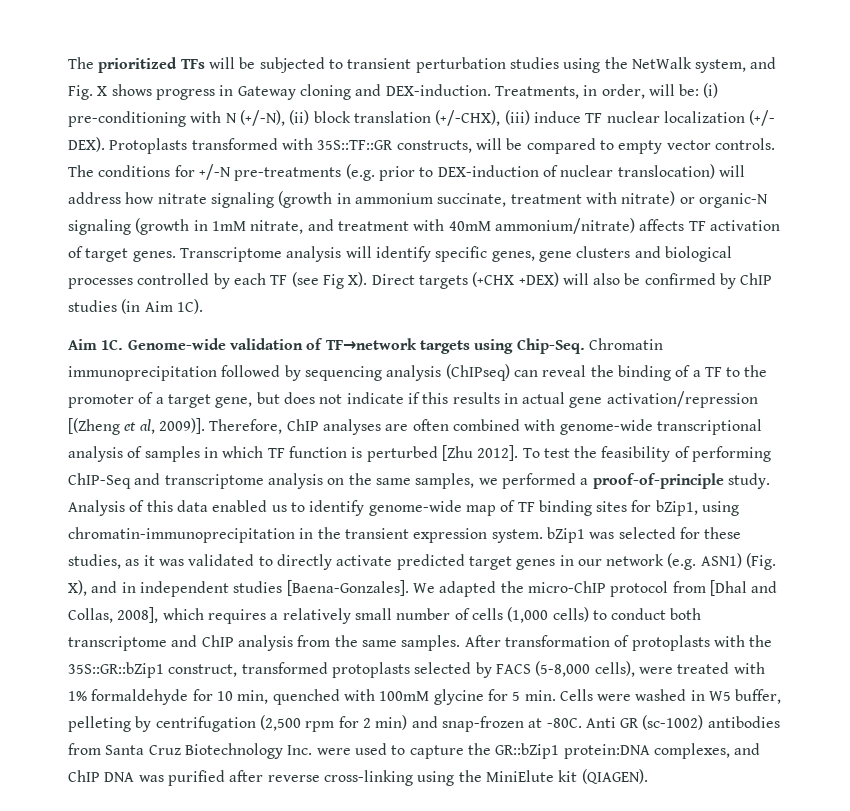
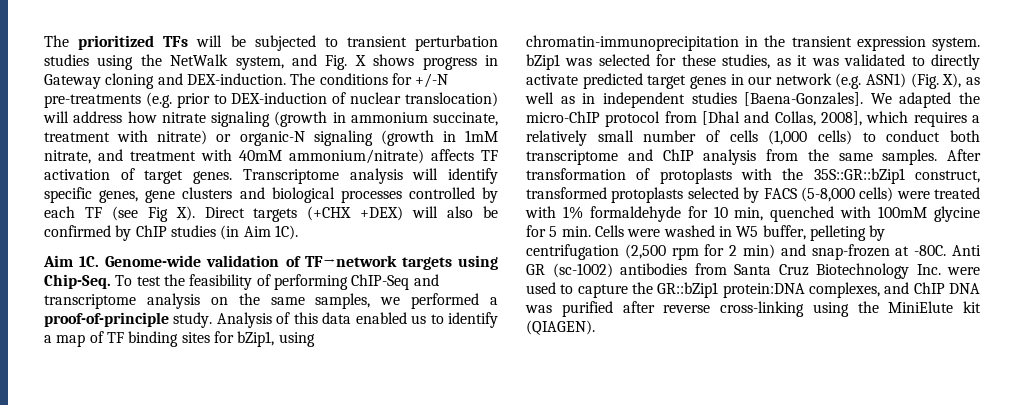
- Treatments, in order, will be: (i) pre-conditioning with N (+/-N), (ii) block translation (+/-CHX), (iii) induce TF nuclear localization (+/- DEX). Protoplasts transformed with 35S::TF::GR constructs, will be compared to empty vector controls.
- Chromatin immunoprecipitation followed by sequencing analysis (ChIPseq) can reveal the binding of a TF to the promoter of a target gene, but does not indicate if this results in actual gene activation/repression [(Zheng et al, 2009)]. Therefore, ChIP analyses are often combined with genome-wide transcriptional analysis of samples in which TF function is perturbed [Zhu 2012].
- Analysis of this data enabled us to identify genome-wide map of TF binding sites for bZip1, using chromatin-immunoprecipitation in the transient expression system. bZip1 was selected for these studies, as it was validated to directly activate predicted target genes in our network (e.g. ASN1) (Fig. X), and in independent studies [Baena-Gonzales].
+ Analysis of this data enabled us to identify a map of TF binding sites for bZip1, using chromatin-immunoprecipitation in the transient expression system. bZip1 was selected for these studies, as it was validated to directly activate predicted target genes in our network (e.g. ASN1) (Fig. X), as well as in independent studies [Baena-Gonzales].
- After transformation of protoplasts with the 35S::GR::bZip1 construct, transformed protoplasts selected by FACS (5-8,000 cells), were treated with 1% formaldehyde for 10 min, quenched with 100mM glycine for 5 min. Cells were washed in W5 buffer, pelleting by centrifugation (2,500 rpm for 2 min) and snap-frozen at -80C.
+ After transformation of protoplasts with the 35S::GR::bZip1 construct, transformed protoplasts selected by FACS (5-8,000 cells) were treated with 1% formaldehyde for 10 min, quenched with 100mM glycine for 5 min. Cells were washed in W5 buffer, pelleting by centrifugation (2,500 rpm for 2 min) and snap-frozen at -80C.

